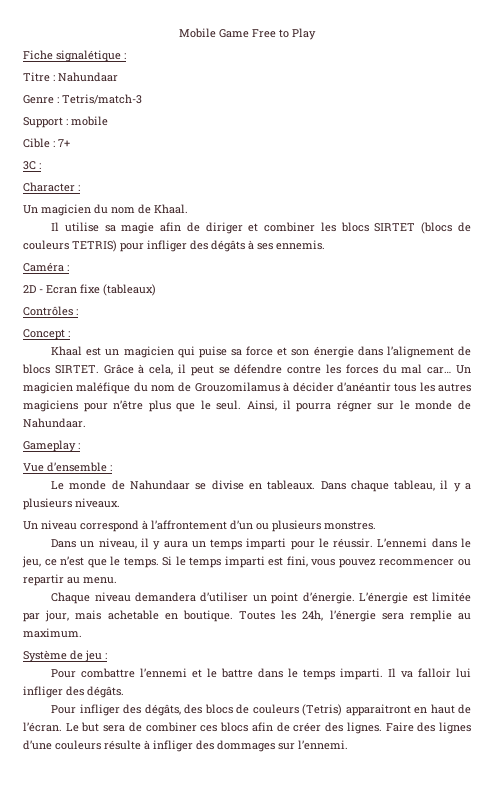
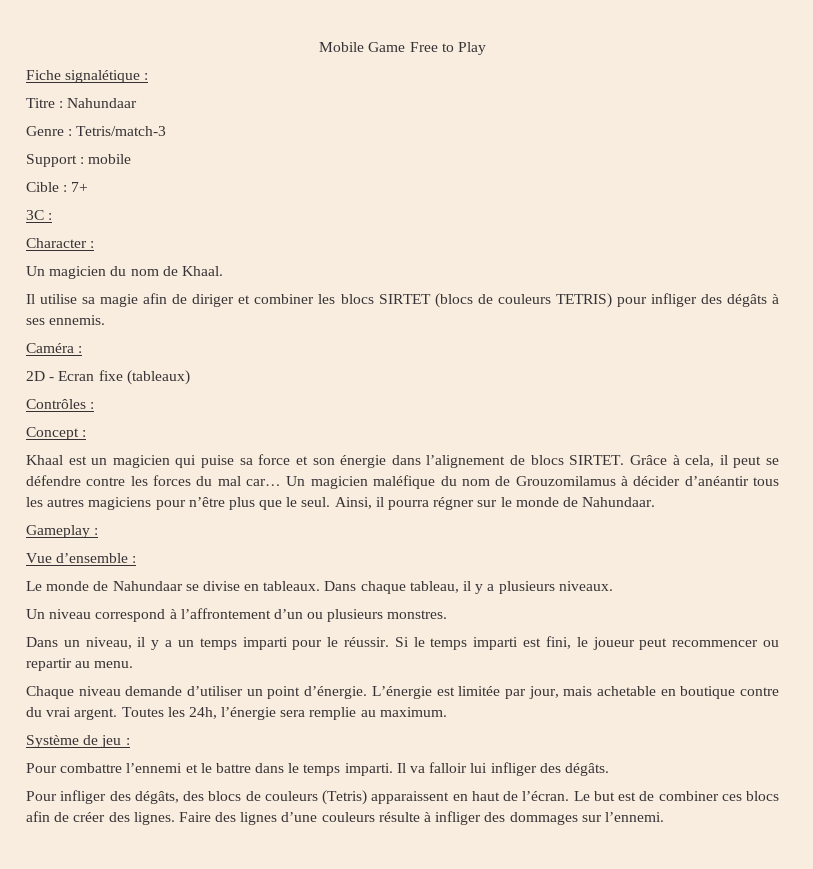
- Dans un niveau, il y aura un temps imparti pour le réussir.
+ Dans un niveau, il y a un temps imparti pour le réussir.
- L’ennemi dans le jeu, ce n’est que le temps.
- Si le temps imparti est fini, vous pouvez recommencer ou repartir au menu.
+ Si le temps imparti est fini, le joueur peut recommencer ou repartir au menu.
- Chaque niveau demandera d’utiliser un point d’énergie.
+ Chaque niveau demande d’utiliser un point d’énergie.
- L’énergie est limitée par jour, mais achetable en boutique.
+ L’énergie est limitée par jour, mais achetable en boutique contre du vrai argent.
- Pour infliger des dégâts, des blocs de couleurs (Tetris) apparaitront en haut de l’écran.
+ Pour infliger des dégâts, des blocs de couleurs (Tetris) apparaissent en haut de l’écran.
- Le but sera de combiner ces blocs afin de créer des lignes.
+ Le but est de combiner ces blocs afin de créer des lignes.

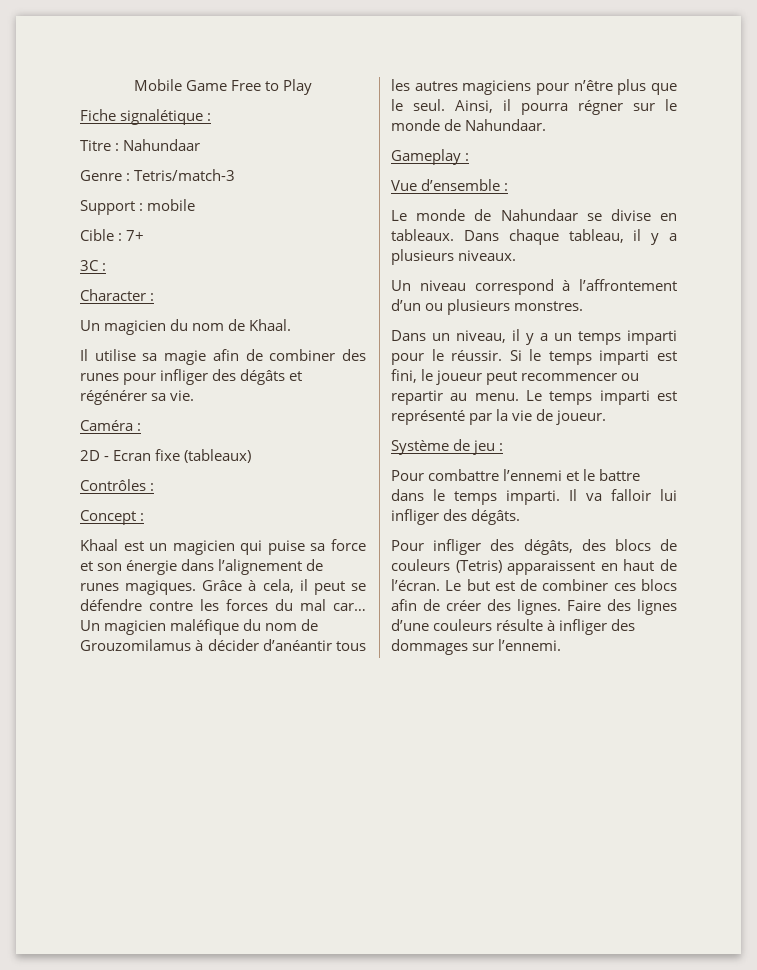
- Il utilise sa magie afin de diriger et combiner les blocs SIRTET (blocs de couleurs TETRIS) pour infliger des dégâts à ses ennemis.
+ Il utilise sa magie afin de combiner des runes pour infliger des dégâts et régénérer sa vie.
- Khaal est un magicien qui puise sa force et son énergie dans l’alignement de blocs SIRTET.
+ Khaal est un magicien qui puise sa force et son énergie dans l’alignement de runes magiques.
- Si le temps imparti est fini, le joueur peut recommencer ou repartir au menu.
- Chaque niveau demande d’utiliser un point d’énergie. L’énergie est limitée par jour, mais achetable en boutique contre du vrai argent. Toutes les 24h, l’énergie sera remplie au maximum.
+ Si le temps imparti est fini, le joueur peut recommencer ou repartir au menu. Le temps imparti est représenté par la vie de joueur.

